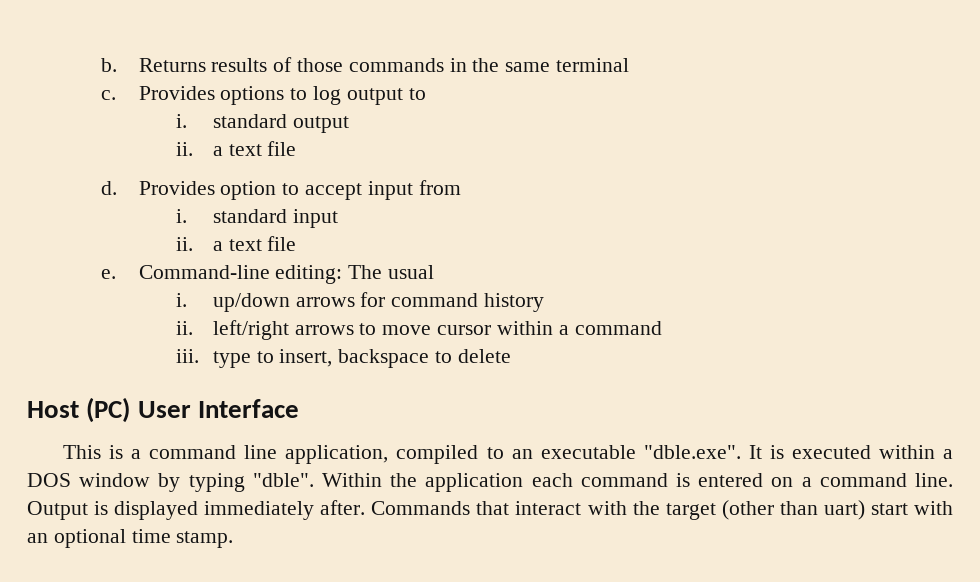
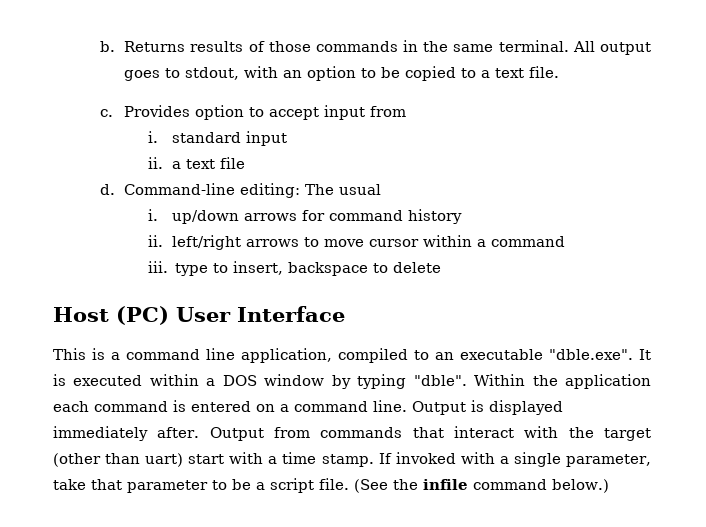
- Returns results of those commands in the same terminal
- c. Provides options to log output to
- i. standard output
- ii. a text file
- d.
+ Returns results of those commands in the same terminal. All output goes to stdout, with an option to be copied to a text file.
+ c.
- e.
+ d.
- Commands that interact with the target (other than uart) start with an optional time stamp.
+ Output from commands that interact with the target (other than uart) start with a time stamp. If invoked with a single parameter, take that parameter to be a script file. (See the infile command below.)

